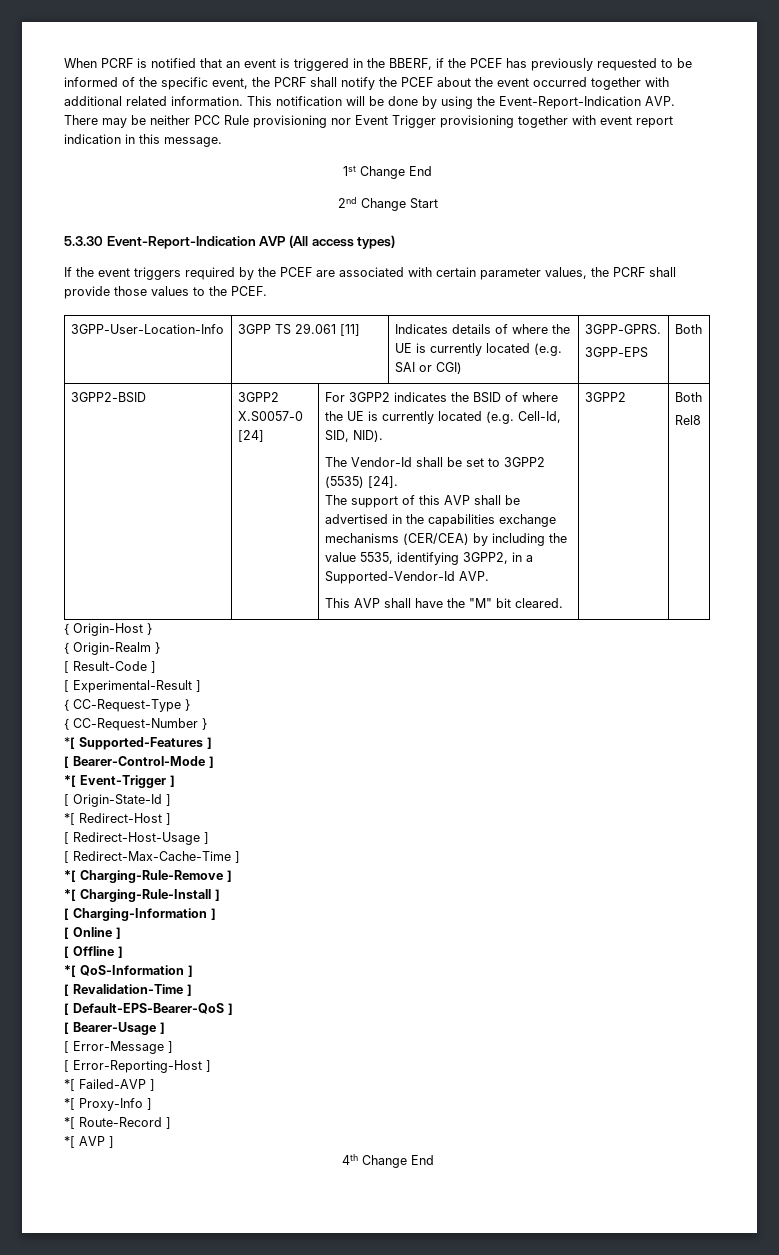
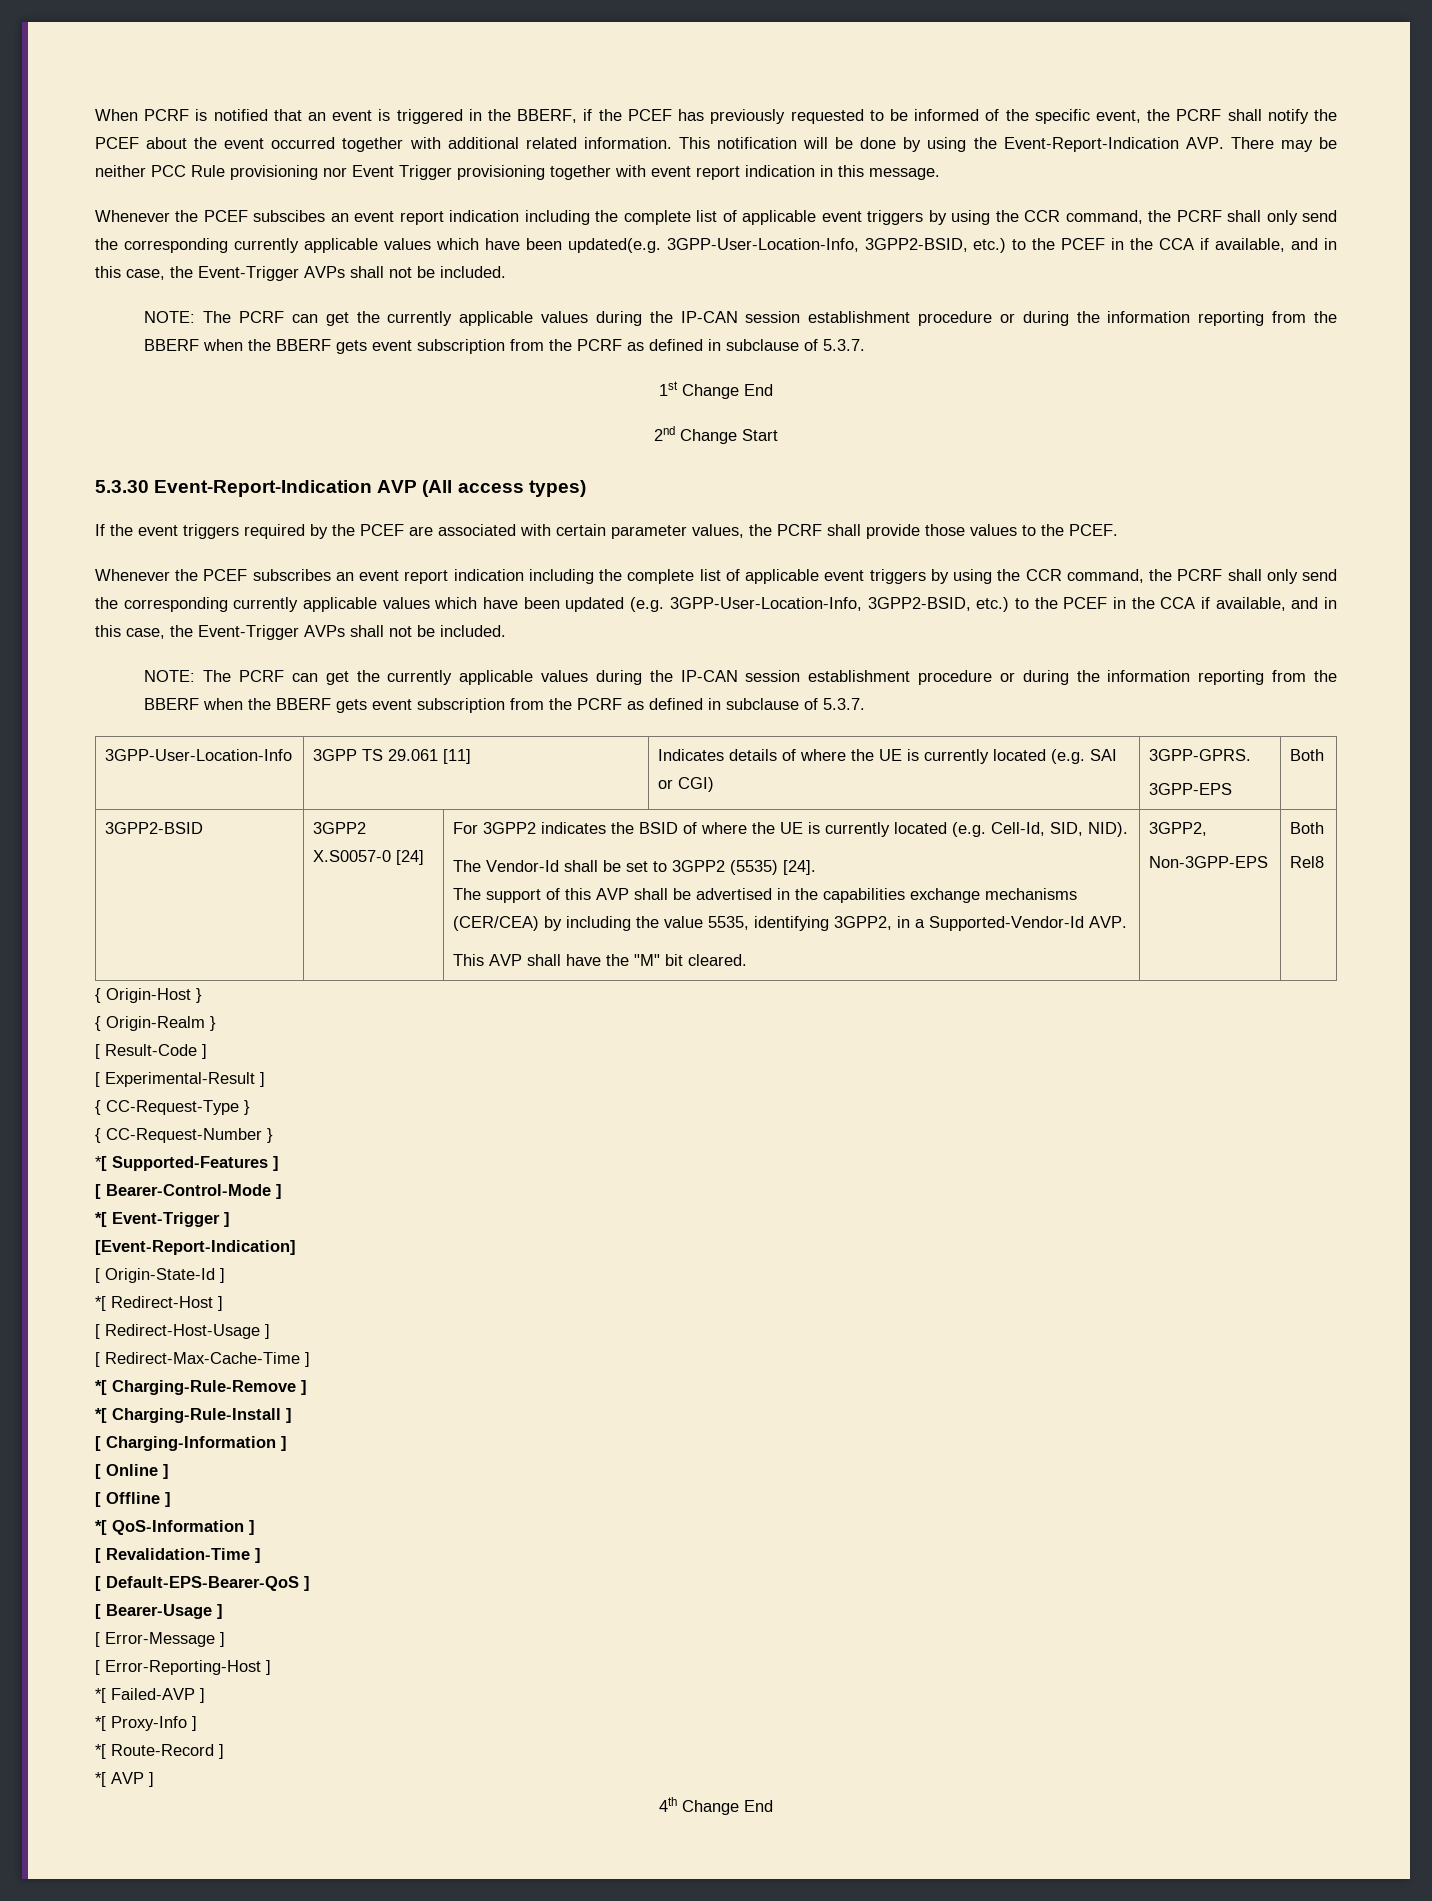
+ Whenever the PCEF subscibes an event report indication including the complete list of applicable event triggers by using the CCR command, the PCRF shall only send the corresponding currently applicable values which have been updated(e.g. 3GPP-User-Location-Info, 3GPP2-BSID, etc.) to the PCEF in the CCA if available, and in this case, the Event-Trigger AVPs shall not be included.
+ NOTE: The PCRF can get the currently applicable values during the IP-CAN session establishment procedure or during the information reporting from the BBERF when the BBERF gets event subscription from the PCRF as defined in subclause of 5.3.7.
+ Whenever the PCEF subscribes an event report indication including the complete list of applicable event triggers by using the CCR command, the PCRF shall only send the corresponding currently applicable values which have been updated (e.g. 3GPP-User-Location-Info, 3GPP2-BSID, etc.) to the PCEF in the CCA if available, and in this case, the Event-Trigger AVPs shall not be included.
+ NOTE: The PCRF can get the currently applicable values during the IP-CAN session establishment procedure or during the information reporting from the BBERF when the BBERF gets event subscription from the PCRF as defined in subclause of 5.3.7.
- This AVP shall have the "M" bit cleared. | 3GPP2
+ This AVP shall have the "M" bit cleared. | 3GPP2,
+ Non-3GPP-EPS
+ [Event-Report-Indication]

